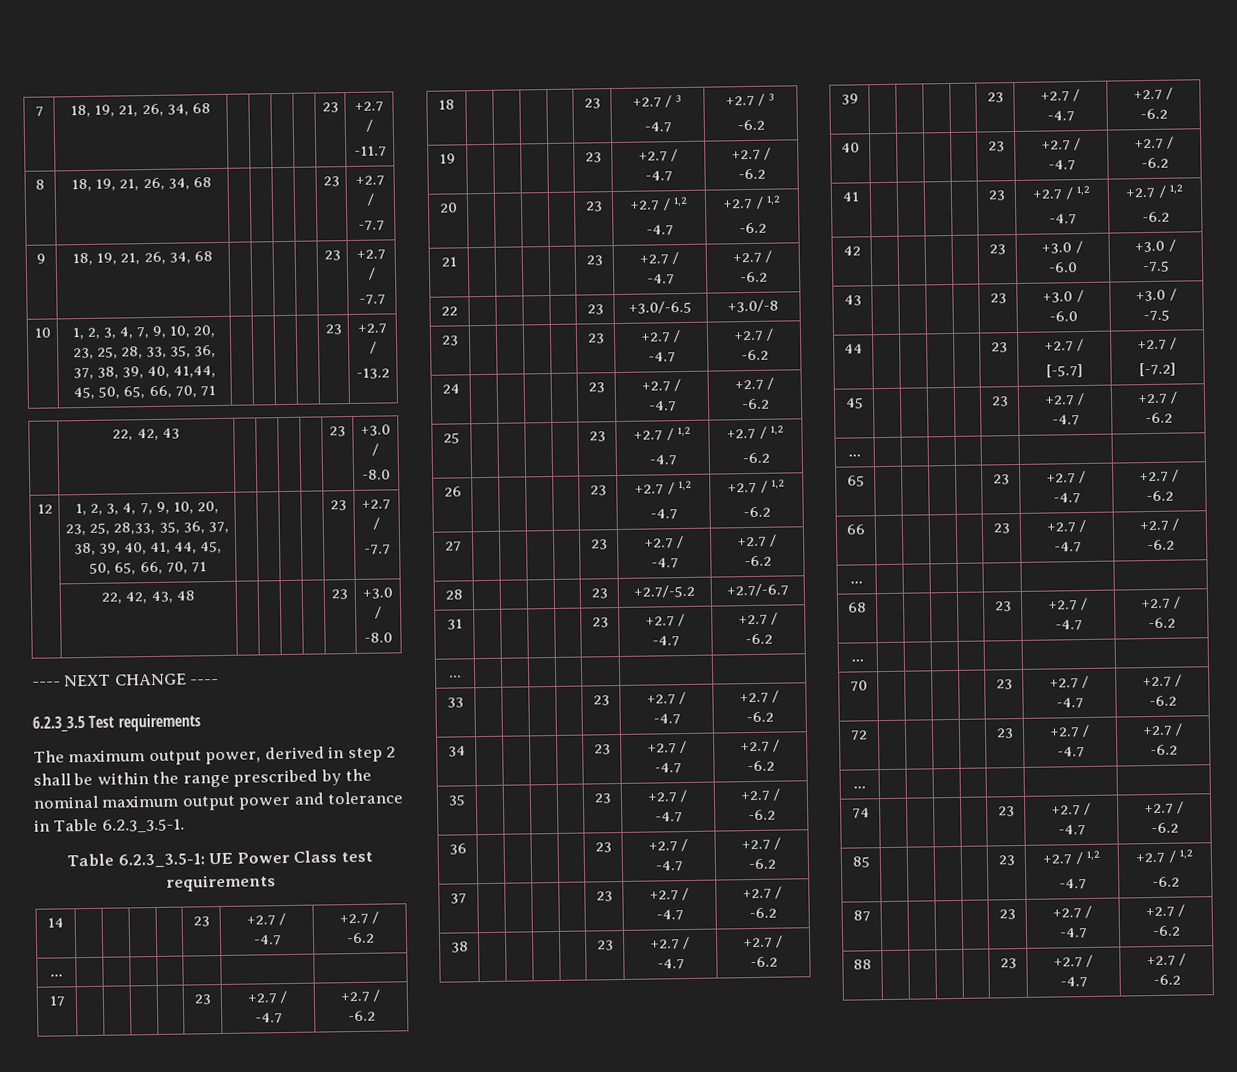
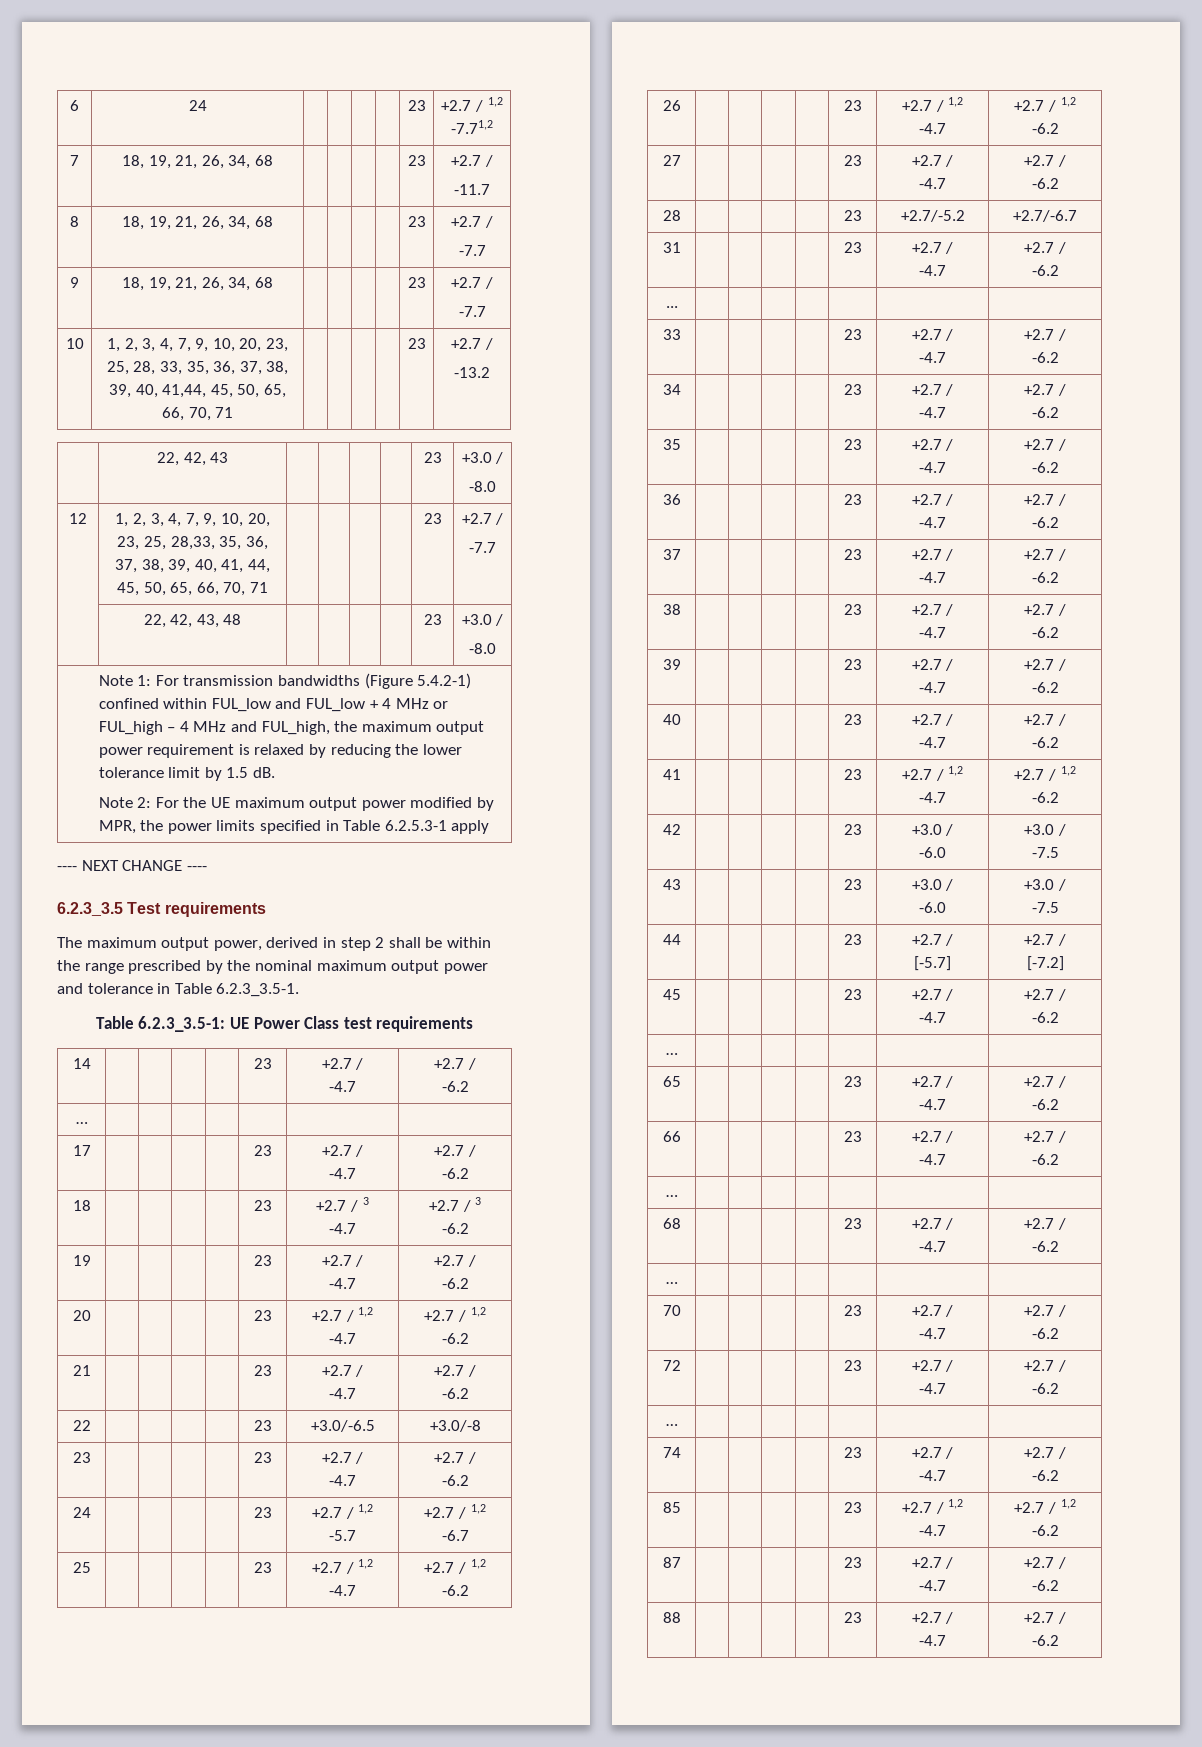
+ 6 | 24 | | | | | 23 | +2.7 / 1,2 -7.71,2
+ Note 1: For transmission bandwidths (Figure 5.4.2-1) confined within FUL_low and FUL_low + 4 MHz or FUL_high – 4 MHz and FUL_high, the maximum output power requirement is relaxed by reducing the lower tolerance limit by 1.5 dB.
+ Note 2: For the UE maximum output power modified by MPR, the power limits specified in Table 6.2.5.3-1 apply
  23 | | | | | 23 | +2.7 /
  -4.7 | +2.7 /
  -6.2
- 24 | | | | | 23 | +2.7 /
- -4.7 | +2.7 /
- -6.2
+ 24 | | | | | 23 | +2.7 / 1,2
+ -5.7 | +2.7 / 1,2
+ -6.7

